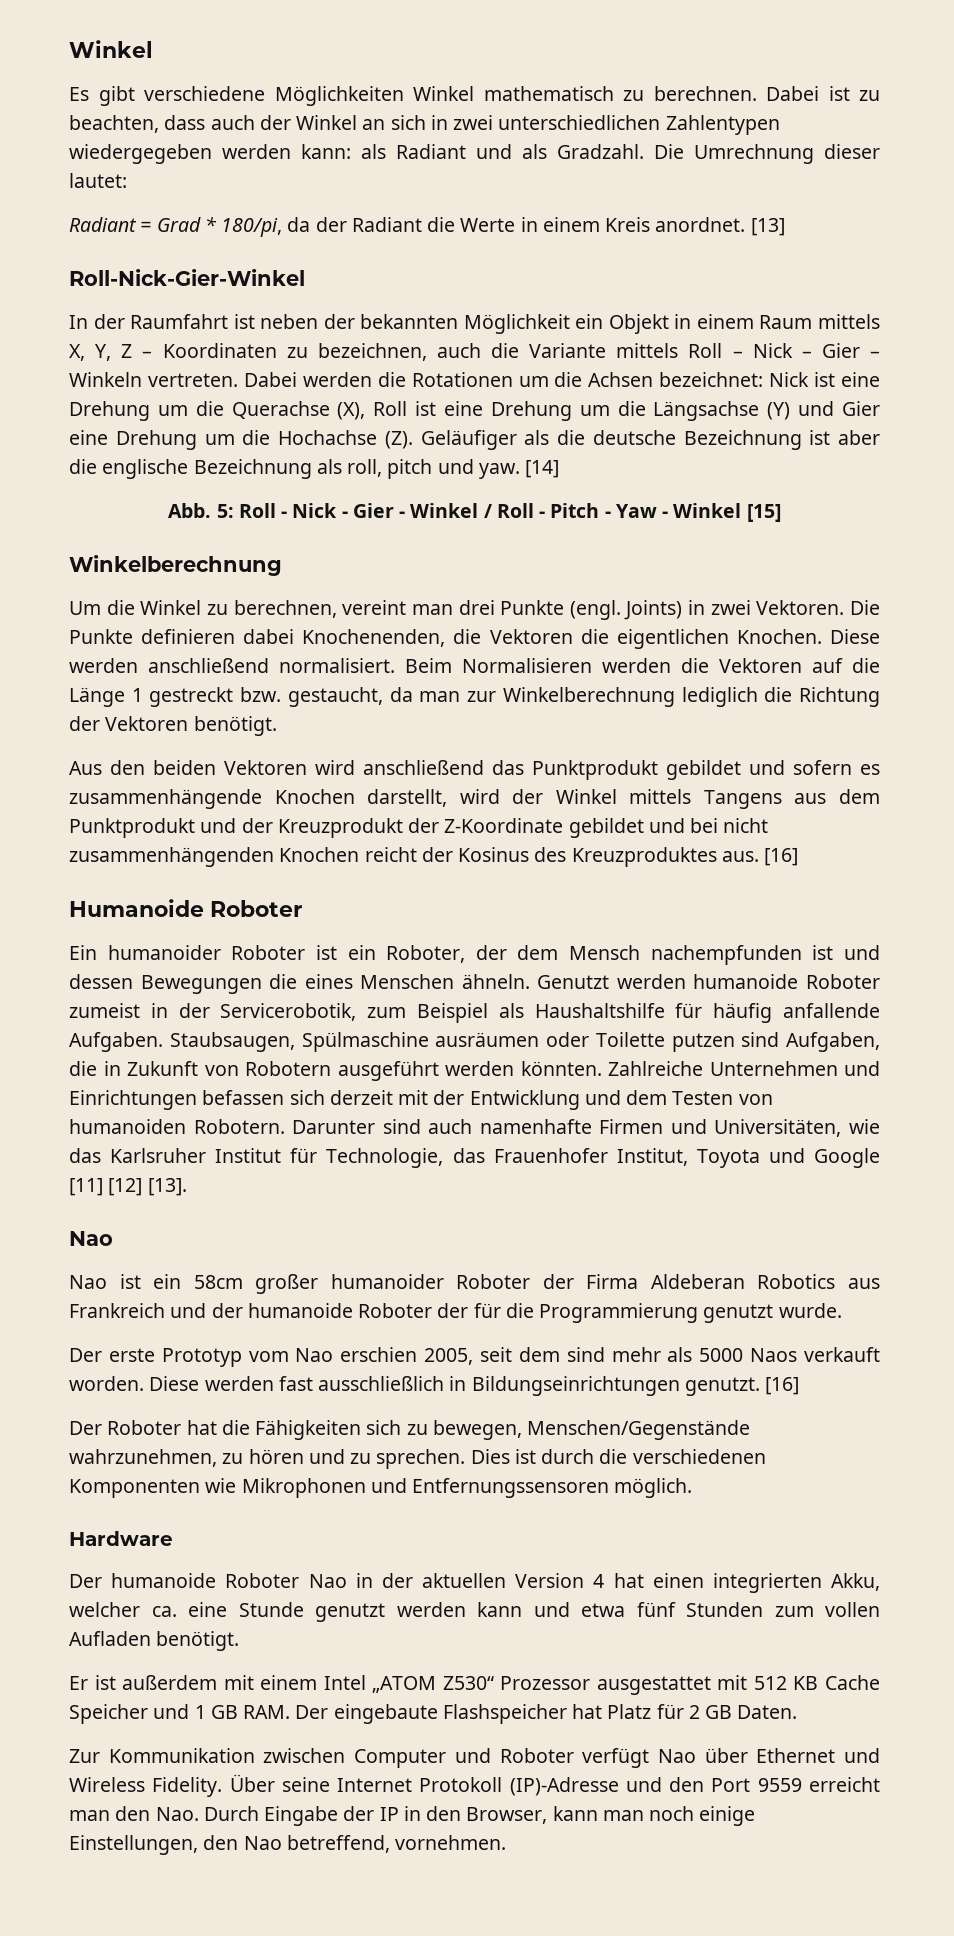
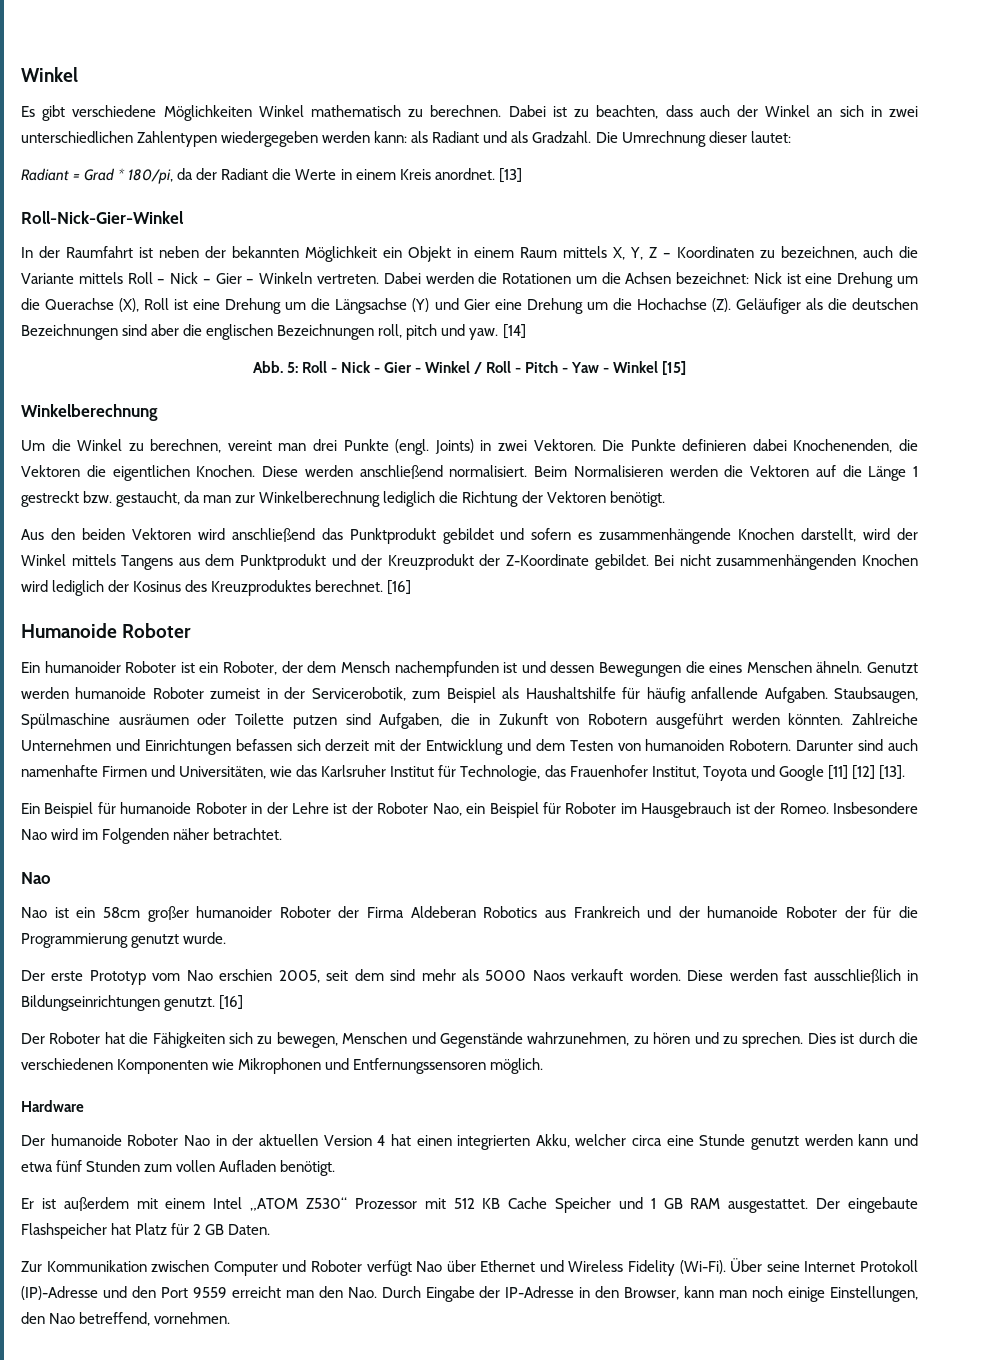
- Dabei werden die Rotationen um die Achsen bezeichnet: Nick ist eine Drehung um die Querachse (X), Roll ist eine Drehung um die Längsachse (Y) und Gier eine Drehung um die Hochachse (Z). Geläufiger als die deutsche Bezeichnung ist aber die englische Bezeichnung als roll, pitch und yaw.
+ Dabei werden die Rotationen um die Achsen bezeichnet: Nick ist eine Drehung um die Querachse (X), Roll ist eine Drehung um die Längsachse (Y) und Gier eine Drehung um die Hochachse (Z). Geläufiger als die deutschen Bezeichnungen sind aber die englischen Bezeichnungen roll, pitch und yaw.
- Aus den beiden Vektoren wird anschließend das Punktprodukt gebildet und sofern es zusammenhängende Knochen darstellt, wird der Winkel mittels Tangens aus dem Punktprodukt und der Kreuzprodukt der Z-Koordinate gebildet und bei nicht zusammenhängenden Knochen reicht der Kosinus des Kreuzproduktes aus.
+ Aus den beiden Vektoren wird anschließend das Punktprodukt gebildet und sofern es zusammenhängende Knochen darstellt, wird der Winkel mittels Tangens aus dem Punktprodukt und der Kreuzprodukt der Z-Koordinate gebildet. Bei nicht zusammenhängenden Knochen wird lediglich der Kosinus des Kreuzproduktes berechnet.
+ Ein Beispiel für humanoide Roboter in der Lehre ist der Roboter Nao, ein Beispiel für Roboter im Hausgebrauch ist der Romeo. Insbesondere Nao wird im Folgenden näher betrachtet.
- Der Roboter hat die Fähigkeiten sich zu bewegen, Menschen/Gegenstände wahrzunehmen, zu hören und zu sprechen.
+ Der Roboter hat die Fähigkeiten sich zu bewegen, Menschen und Gegenstände wahrzunehmen, zu hören und zu sprechen.
- Der humanoide Roboter Nao in der aktuellen Version 4 hat einen integrierten Akku, welcher ca. eine Stunde genutzt werden kann und etwa fünf Stunden zum vollen Aufladen benötigt.
+ Der humanoide Roboter Nao in der aktuellen Version 4 hat einen integrierten Akku, welcher circa eine Stunde genutzt werden kann und etwa fünf Stunden zum vollen Aufladen benötigt.
- Er ist außerdem mit einem Intel „ATOM Z530“ Prozessor ausgestattet mit 512 KB Cache Speicher und 1 GB RAM. Der eingebaute Flashspeicher hat Platz für 2 GB Daten.
+ Er ist außerdem mit einem Intel „ATOM Z530“ Prozessor mit 512 KB Cache Speicher und 1 GB RAM ausgestattet. Der eingebaute Flashspeicher hat Platz für 2 GB Daten.
- Zur Kommunikation zwischen Computer und Roboter verfügt Nao über Ethernet und Wireless Fidelity.
+ Zur Kommunikation zwischen Computer und Roboter verfügt Nao über Ethernet und Wireless Fidelity (Wi-Fi).
- Über seine Internet Protokoll (IP)-Adresse und den Port 9559 erreicht man den Nao. Durch Eingabe der IP in den Browser, kann man noch einige Einstellungen, den Nao betreffend, vornehmen.
+ Über seine Internet Protokoll (IP)-Adresse und den Port 9559 erreicht man den Nao. Durch Eingabe der IP-Adresse in den Browser, kann man noch einige Einstellungen, den Nao betreffend, vornehmen.

